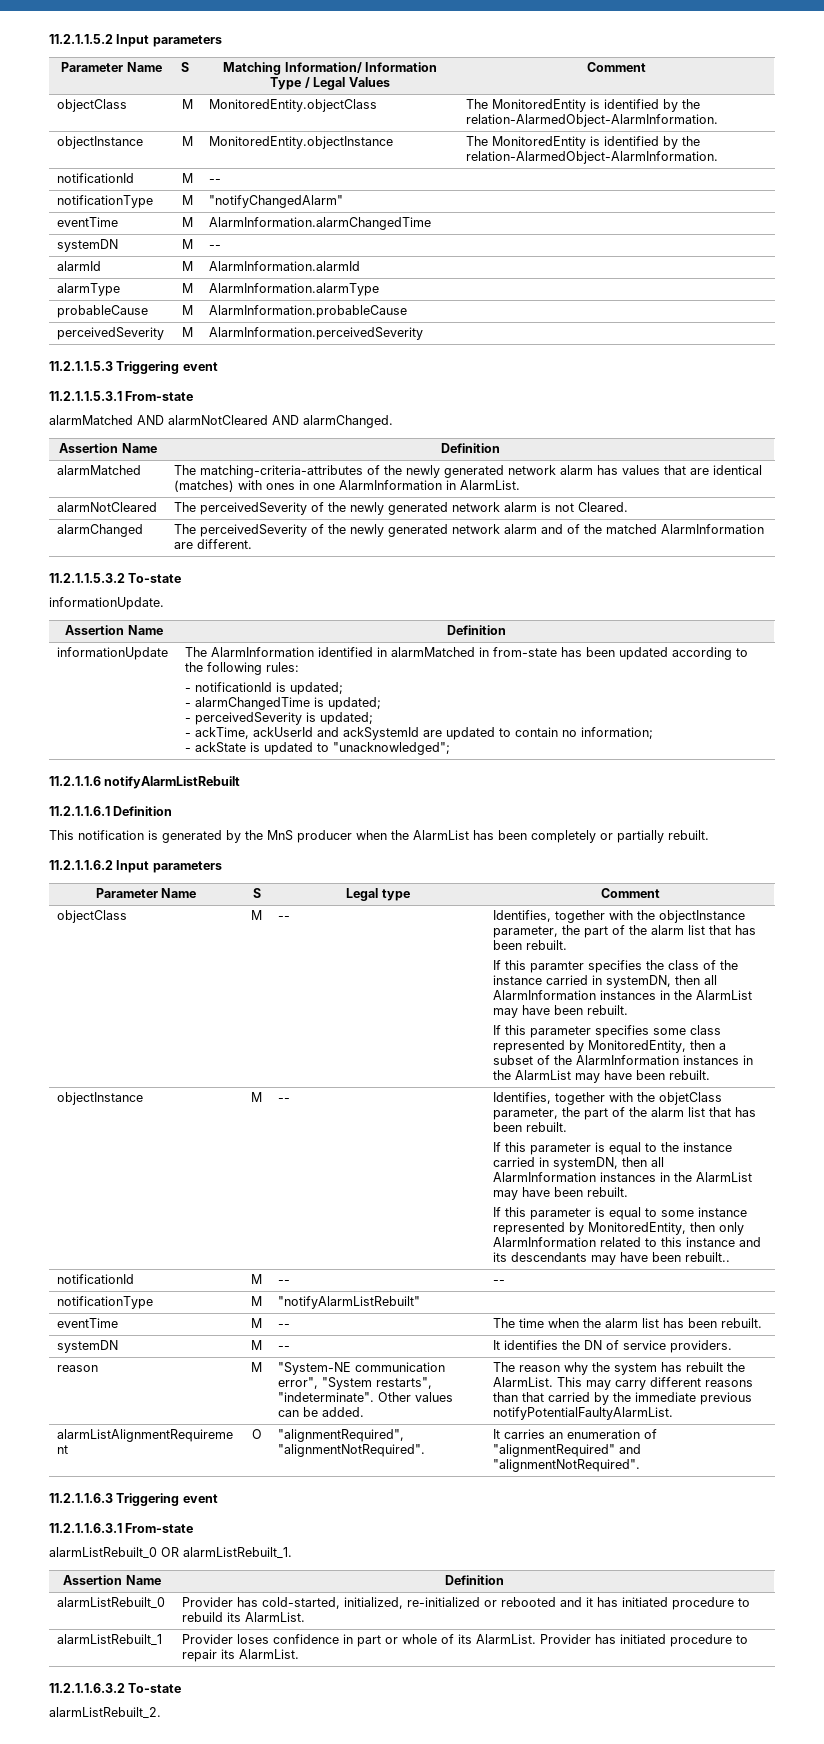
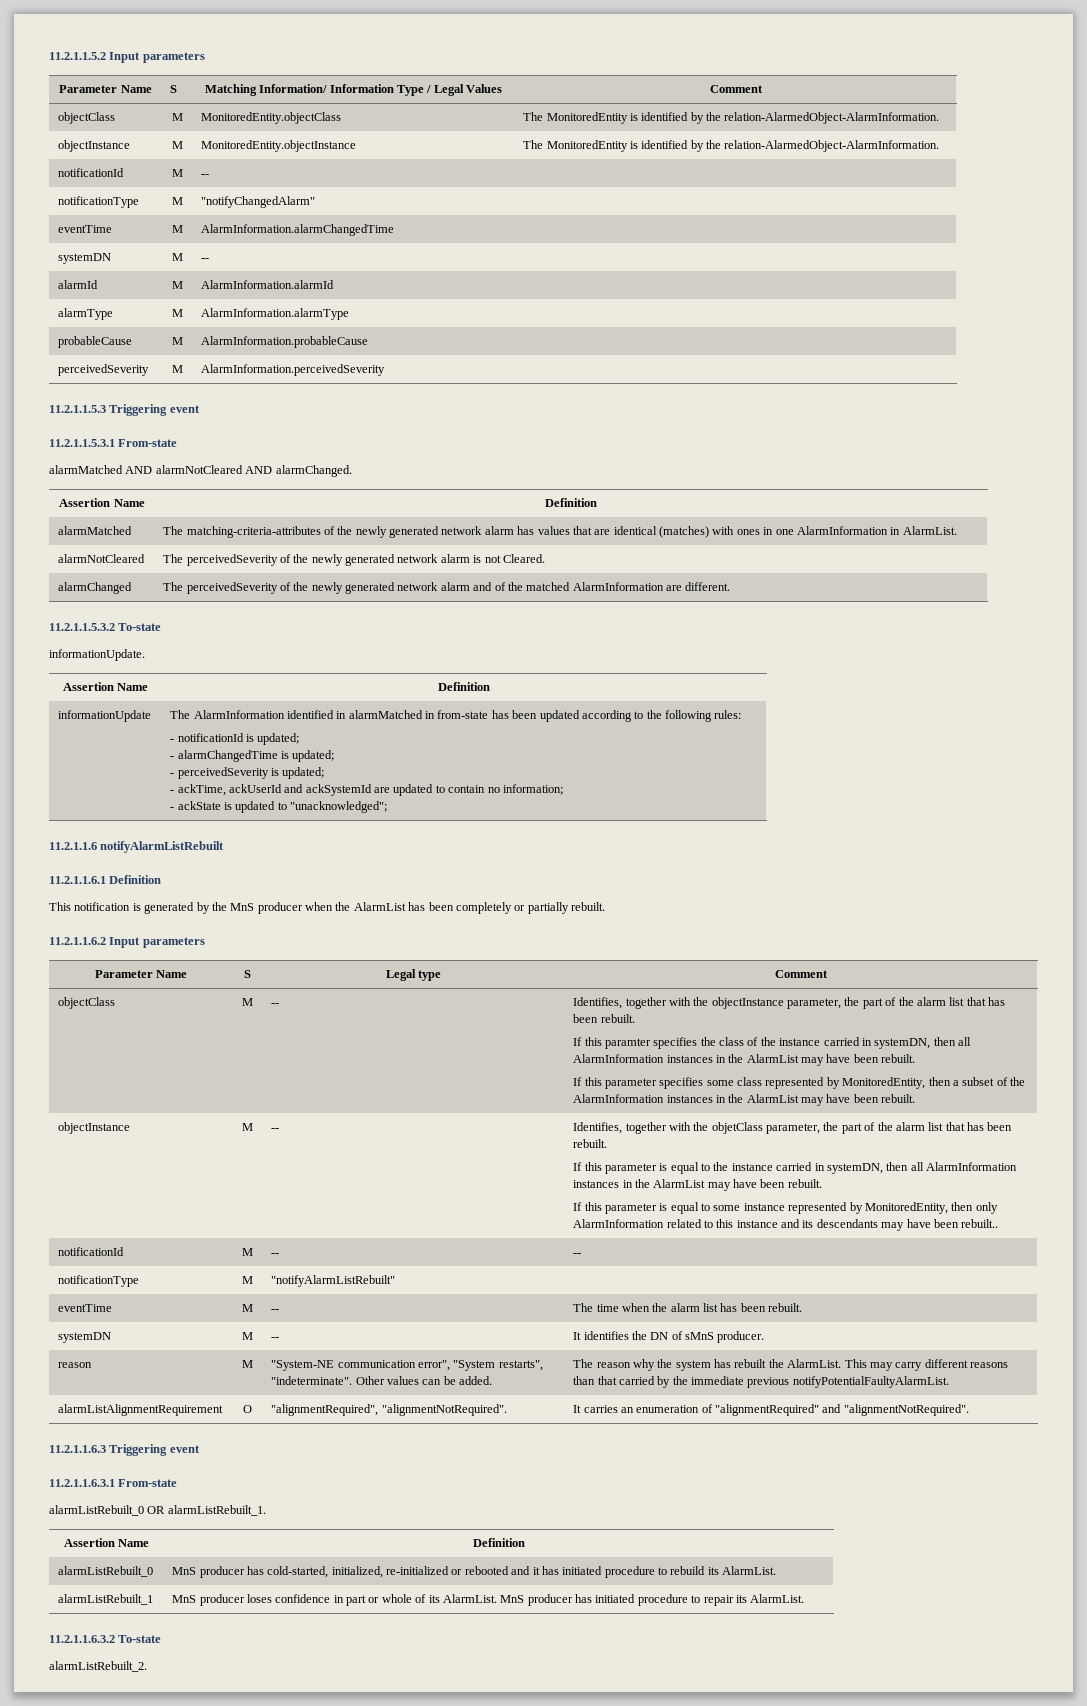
- systemDN | M | -- | It identifies the DN of service providers.
+ systemDN | M | -- | It identifies the DN of sMnS producer.
- alarmListRebuilt_0 | Provider has cold-started, initialized, re-initialized or rebooted and it has initiated procedure to rebuild its AlarmList.
+ alarmListRebuilt_0 | MnS producer has cold-started, initialized, re-initialized or rebooted and it has initiated procedure to rebuild its AlarmList.
- alarmListRebuilt_1 | Provider loses confidence in part or whole of its AlarmList. Provider has initiated procedure to repair its AlarmList.
+ alarmListRebuilt_1 | MnS producer loses confidence in part or whole of its AlarmList. MnS producer has initiated procedure to repair its AlarmList.

